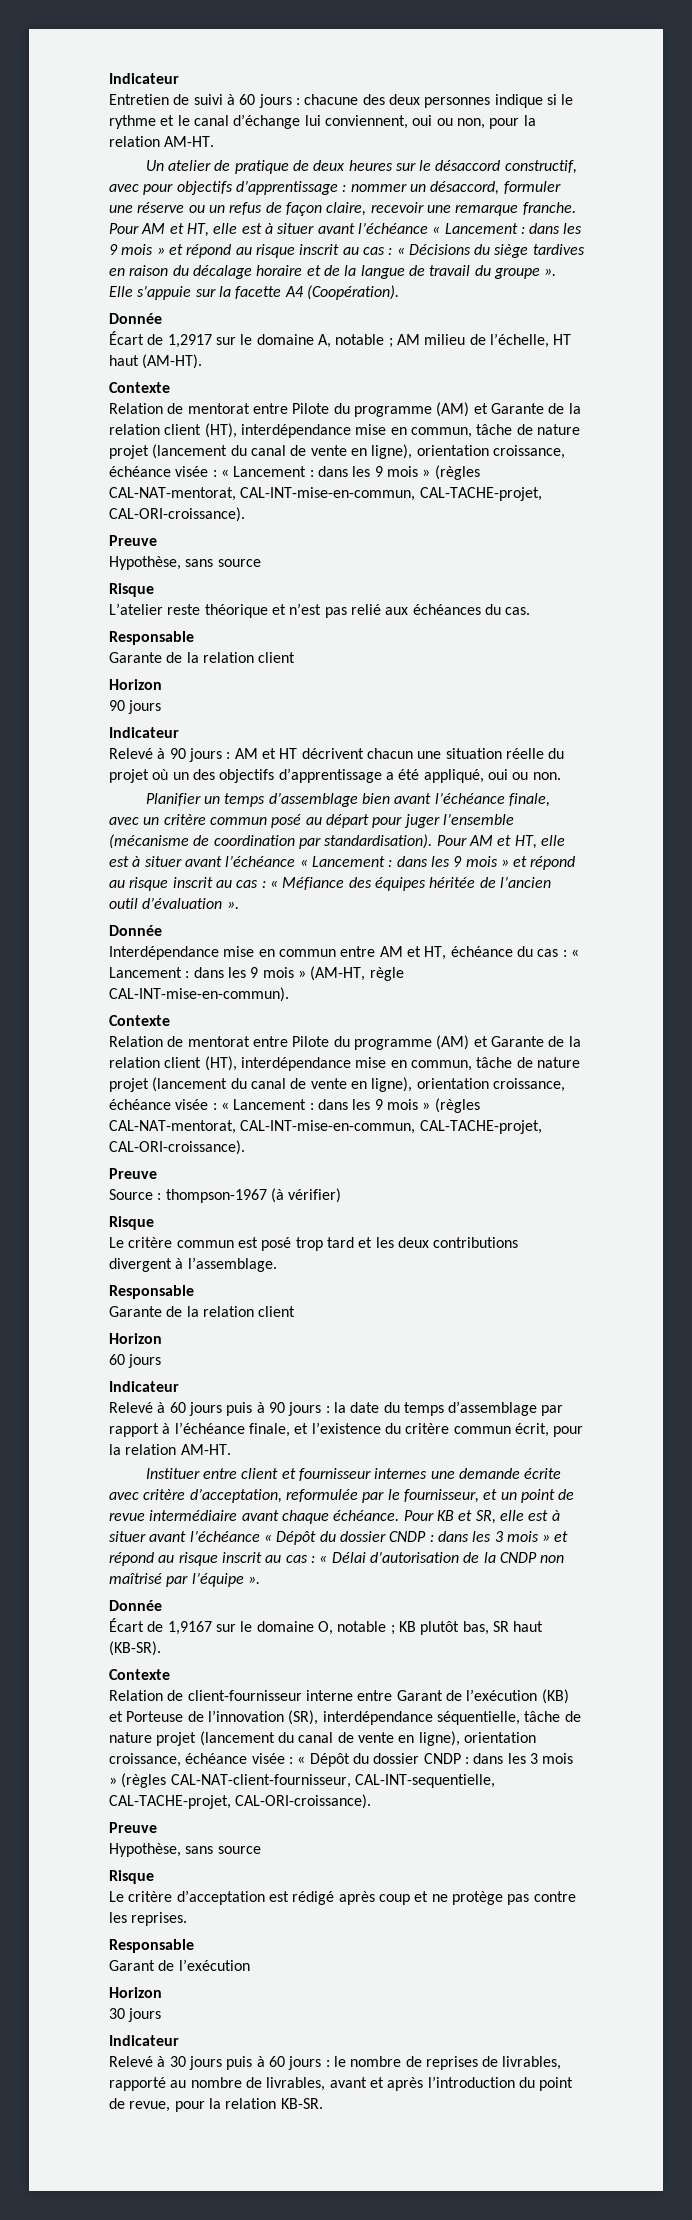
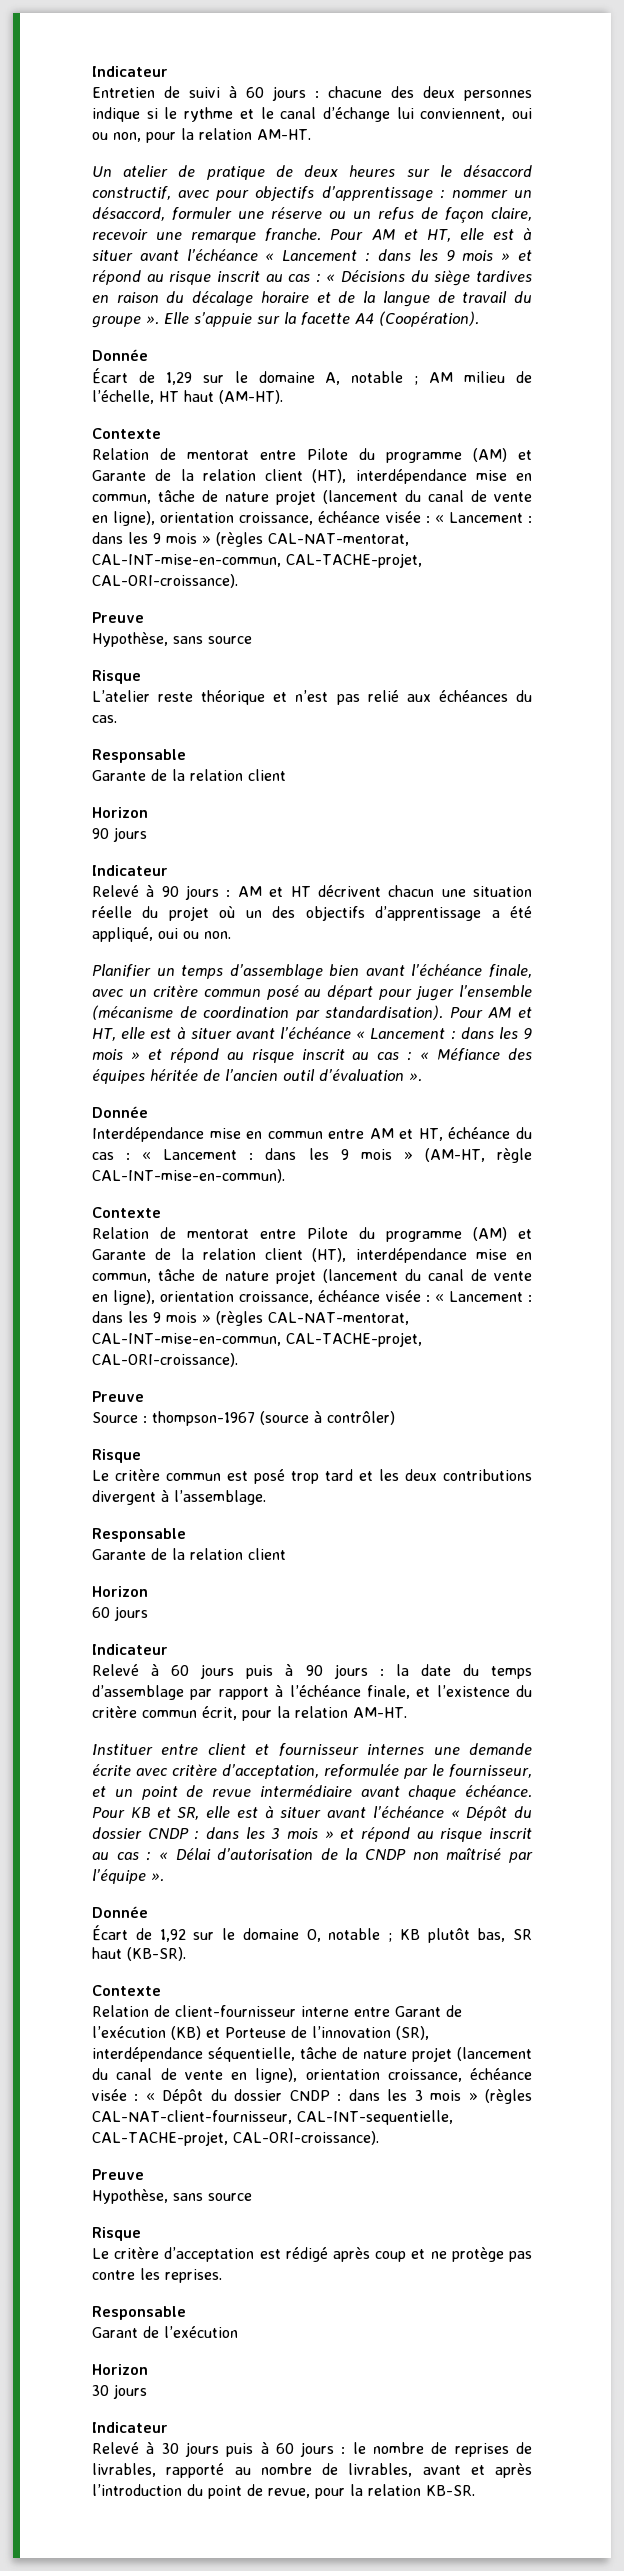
- Écart de 1,2917 sur le domaine A, notable ; AM milieu de l’échelle, HT haut (AM-HT).
+ Écart de 1,29 sur le domaine A, notable ; AM milieu de l’échelle, HT haut (AM-HT).
- Source : thompson-1967 (à vérifier)
+ Source : thompson-1967 (source à contrôler)
- Écart de 1,9167 sur le domaine O, notable ; KB plutôt bas, SR haut (KB-SR).
+ Écart de 1,92 sur le domaine O, notable ; KB plutôt bas, SR haut (KB-SR).

